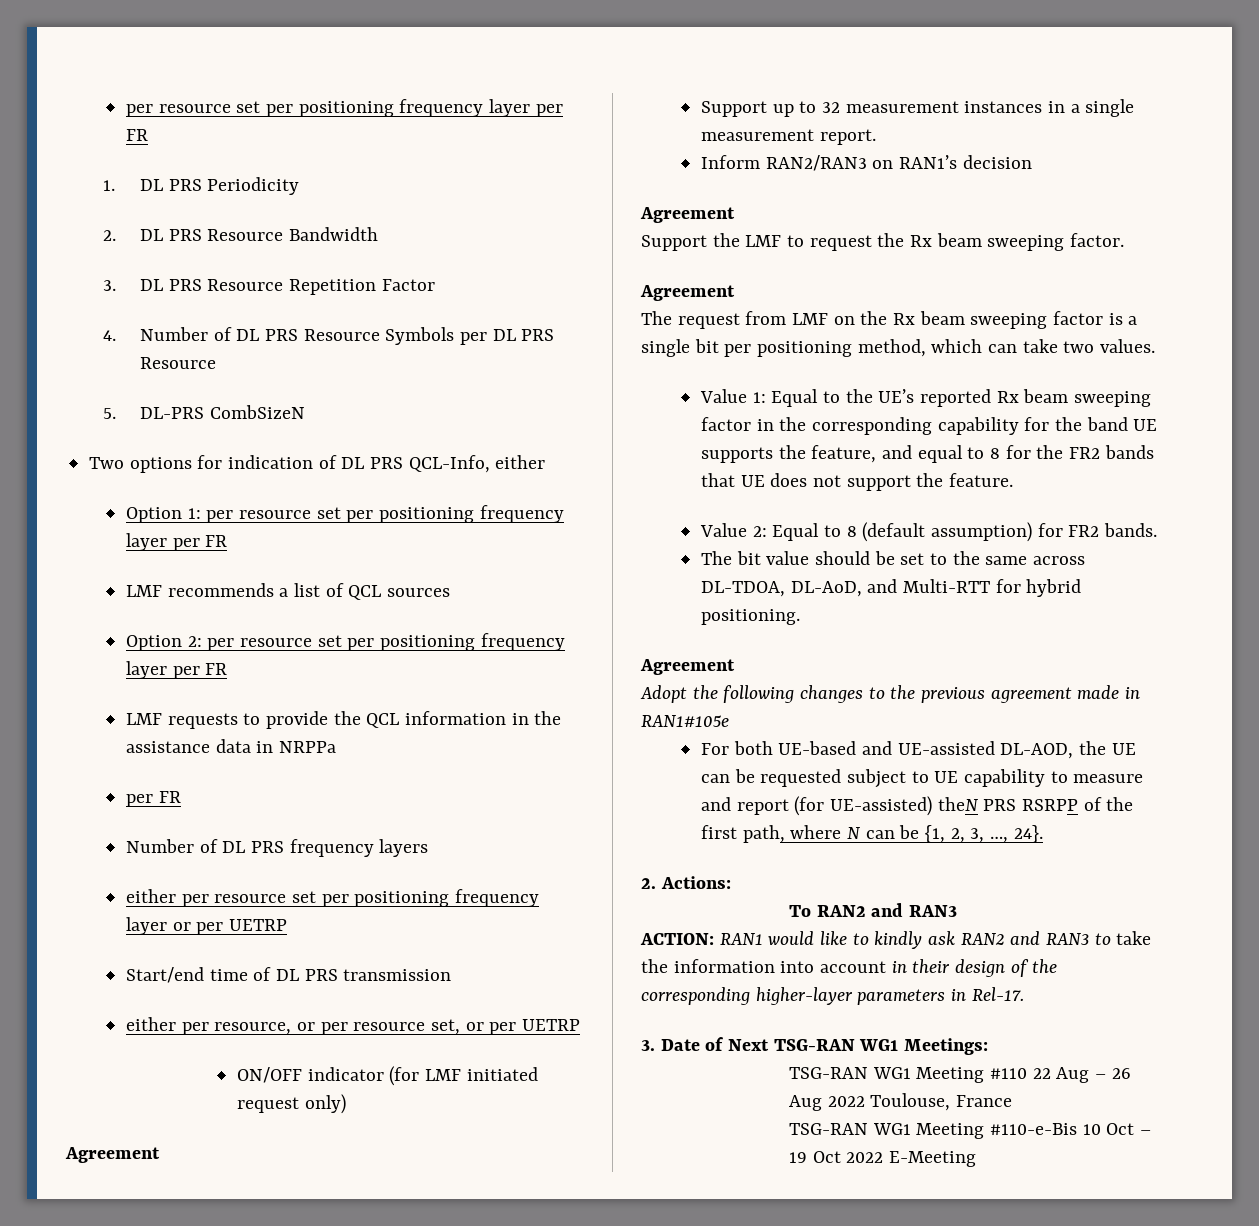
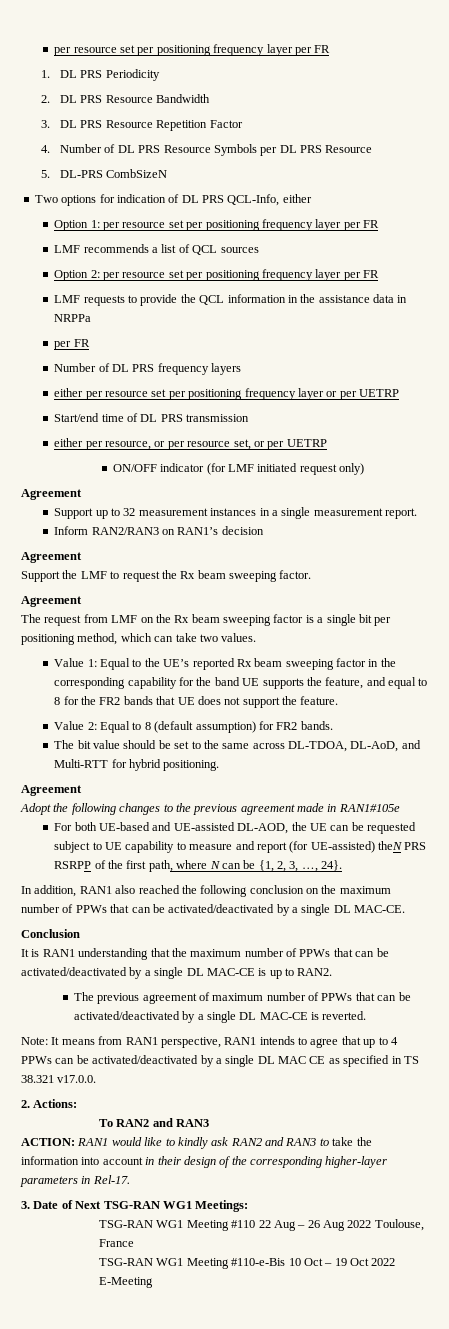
+ In addition, RAN1 also reached the following conclusion on the maximum number of PPWs that can be activated/deactivated by a single DL MAC-CE.
+ Conclusion
+ It is RAN1 understanding that the maximum number of PPWs that can be activated/deactivated by a single DL MAC-CE is up to RAN2.
+ The previous agreement of maximum number of PPWs that can be activated/deactivated by a single DL MAC-CE is reverted.
+ Note: It means from RAN1 perspective, RAN1 intends to agree that up to 4 PPWs can be activated/deactivated by a single DL MAC CE as specified in TS 38.321 v17.0.0.

